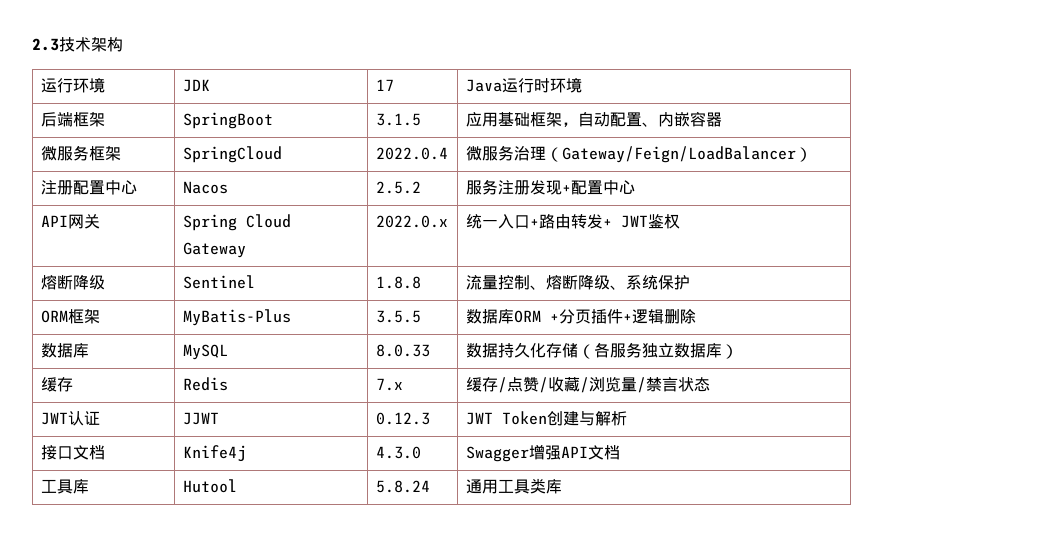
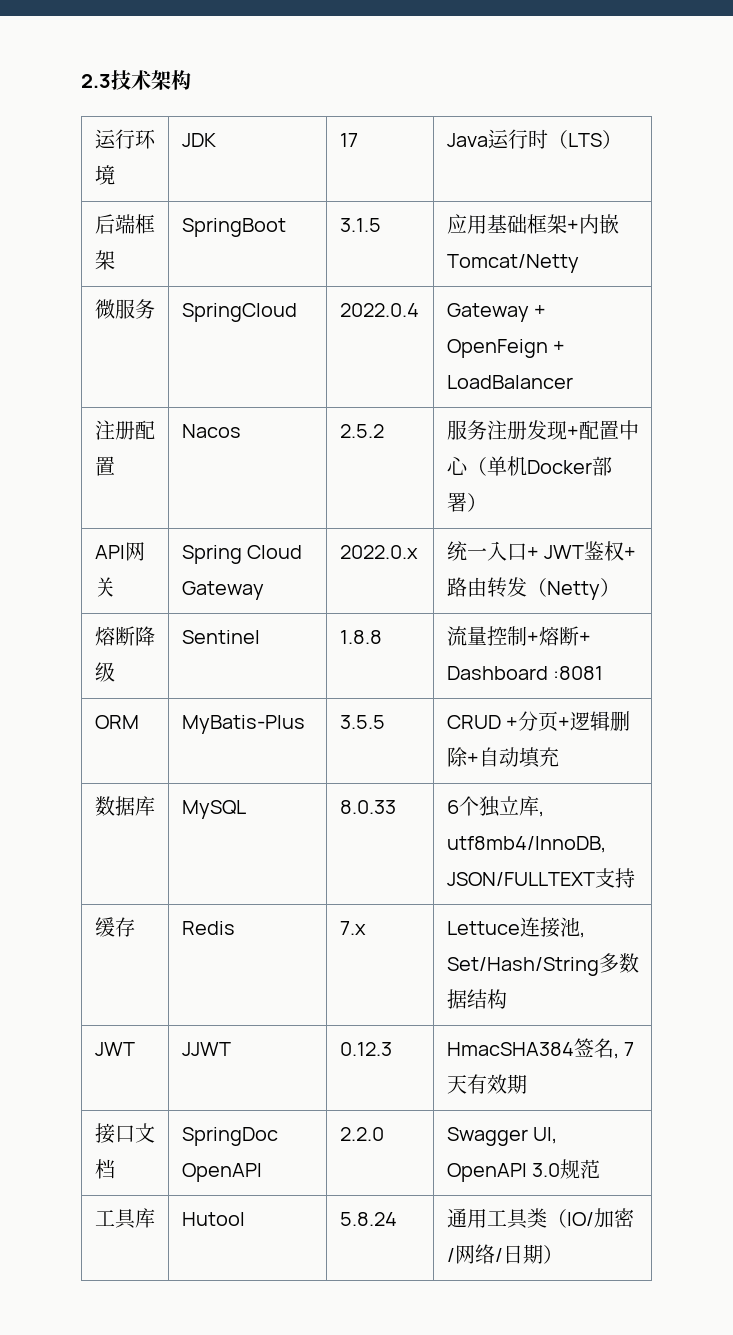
- 运行环境 | JDK | 17 | Java运行时环境
+ 运行环境 | JDK | 17 | Java运行时（LTS）
- 后端框架 | SpringBoot | 3.1.5 | 应用基础框架，自动配置、内嵌容器
- 微服务框架 | SpringCloud | 2022.0.4 | 微服务治理（Gateway/Feign/LoadBalancer）
+ 后端框架 | SpringBoot | 3.1.5 | 应用基础框架+内嵌Tomcat/Netty
+ 微服务 | SpringCloud | 2022.0.4 | Gateway + OpenFeign + LoadBalancer
- 注册配置中心 | Nacos | 2.5.2 | 服务注册发现+配置中心
+ 注册配置 | Nacos | 2.5.2 | 服务注册发现+配置中心（单机Docker部署）
- API网关 | Spring Cloud Gateway | 2022.0.x | 统一入口+路由转发+ JWT鉴权
+ API网关 | Spring Cloud Gateway | 2022.0.x | 统一入口+ JWT鉴权+路由转发（Netty）
- 熔断降级 | Sentinel | 1.8.8 | 流量控制、熔断降级、系统保护
- ORM框架 | MyBatis-Plus | 3.5.5 | 数据库ORM +分页插件+逻辑删除
+ 熔断降级 | Sentinel | 1.8.8 | 流量控制+熔断+ Dashboard :8081
+ ORM | MyBatis-Plus | 3.5.5 | CRUD +分页+逻辑删除+自动填充
- 数据库 | MySQL | 8.0.33 | 数据持久化存储（各服务独立数据库）
- 缓存 | Redis | 7.x | 缓存/点赞/收藏/浏览量/禁言状态
- JWT认证 | JJWT | 0.12.3 | JWT Token创建与解析
- 接口文档 | Knife4j | 4.3.0 | Swagger增强API文档
+ 数据库 | MySQL | 8.0.33 | 6个独立库, utf8mb4/InnoDB, JSON/FULLTEXT支持
+ 缓存 | Redis | 7.x | Lettuce连接池, Set/Hash/String多数据结构
+ JWT | JJWT | 0.12.3 | HmacSHA384签名, 7天有效期
+ 接口文档 | SpringDoc OpenAPI | 2.2.0 | Swagger UI, OpenAPI 3.0规范
- 工具库 | Hutool | 5.8.24 | 通用工具类库
+ 工具库 | Hutool | 5.8.24 | 通用工具类（IO/加密/网络/日期）

